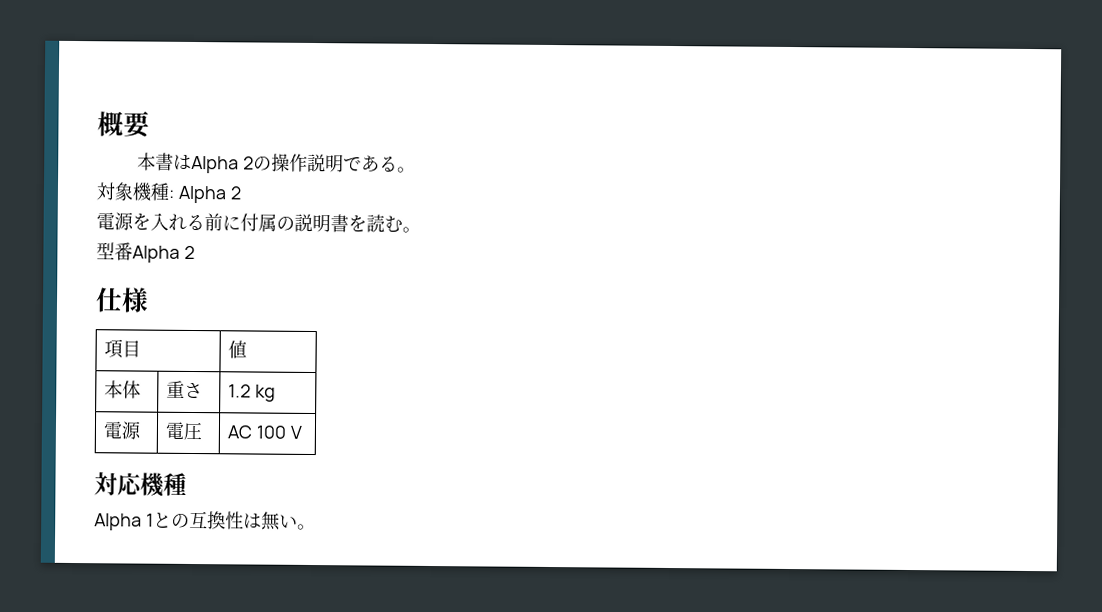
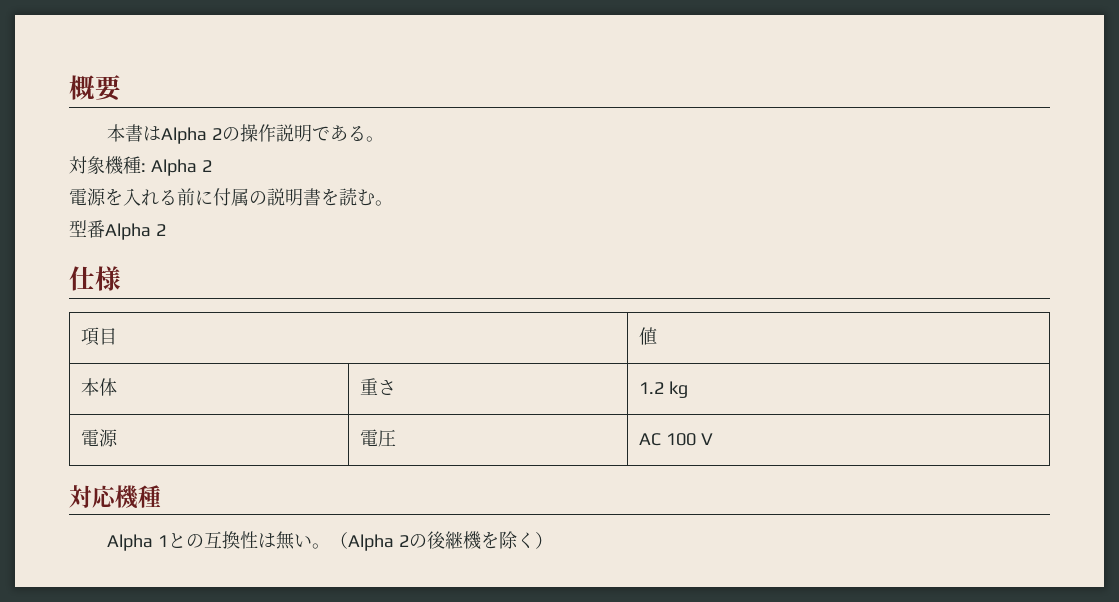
+ （Alpha 2の後継機を除く）

